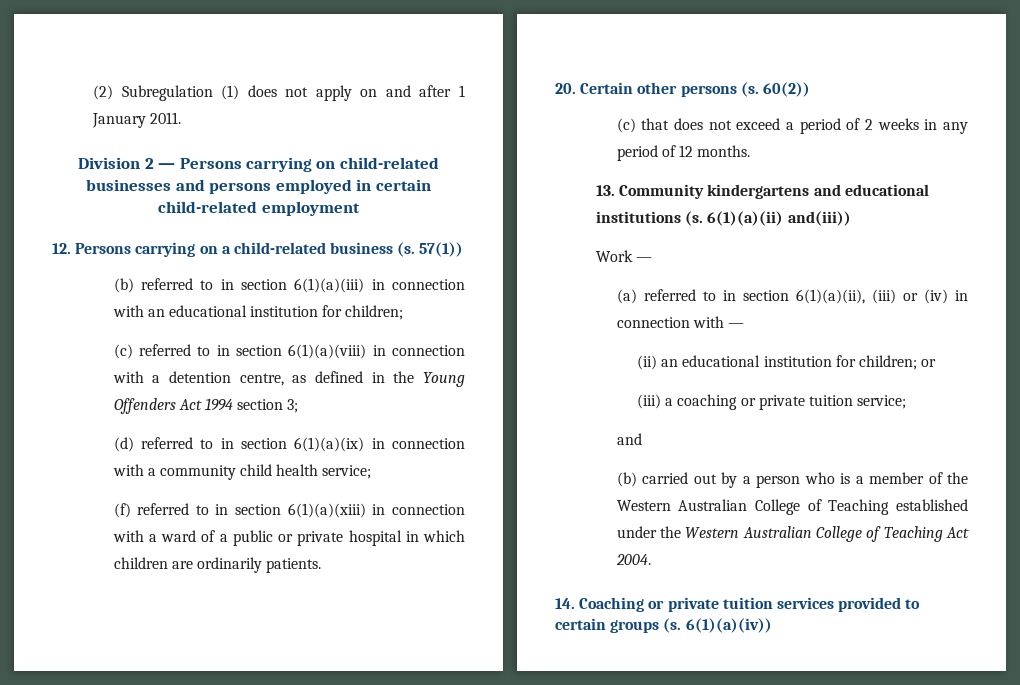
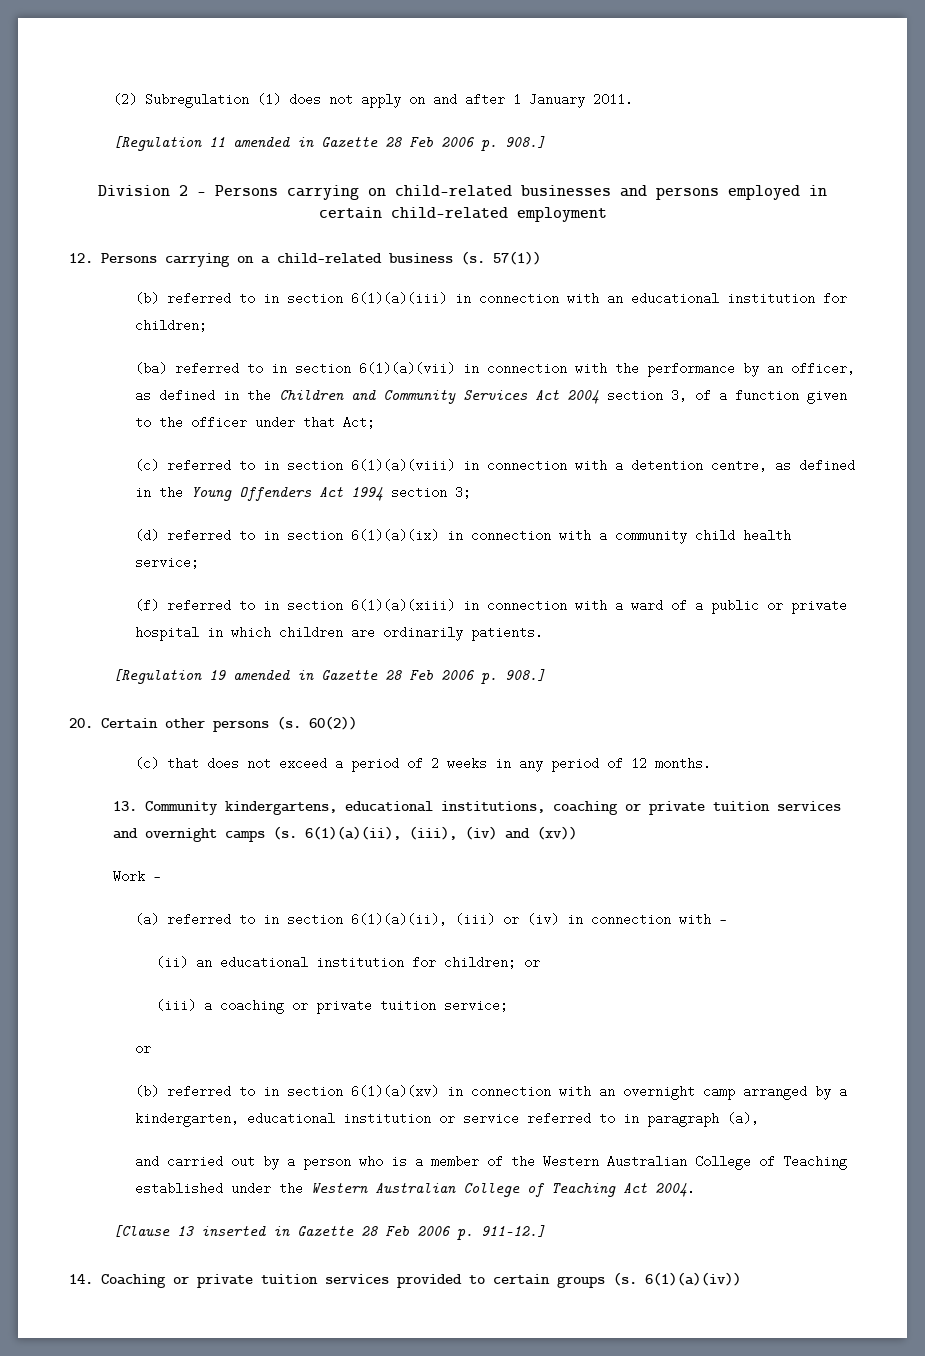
+ [Regulation 11 amended in Gazette 28 Feb 2006 p. 908.]
+ (ba) referred to in section 6(1)(a)(vii) in connection with the performance by an officer, as defined in the Children and Community Services Act 2004 section 3, of a function given to the officer under that Act;
+ [Regulation 19 amended in Gazette 28 Feb 2006 p. 908.]
- 13. Community kindergartens and educational institutions (s. 6(1)(a)(ii) and(iii))
+ 13. Community kindergartens, educational institutions, coaching or private tuition services and overnight camps (s. 6(1)(a)(ii), (iii), (iv) and (xv))
  (iii) a coaching or private tuition service;
- and
- (b) carried out by a person who is a member of the Western Australian College of Teaching established under the Western Australian College of Teaching Act 2004.
+ or
+ (b) referred to in section 6(1)(a)(xv) in connection with an overnight camp arranged by a kindergarten, educational institution or service referred to in paragraph (a),
+ and carried out by a person who is a member of the Western Australian College of Teaching established under the Western Australian College of Teaching Act 2004.
+ [Clause 13 inserted in Gazette 28 Feb 2006 p. 911-12.]

